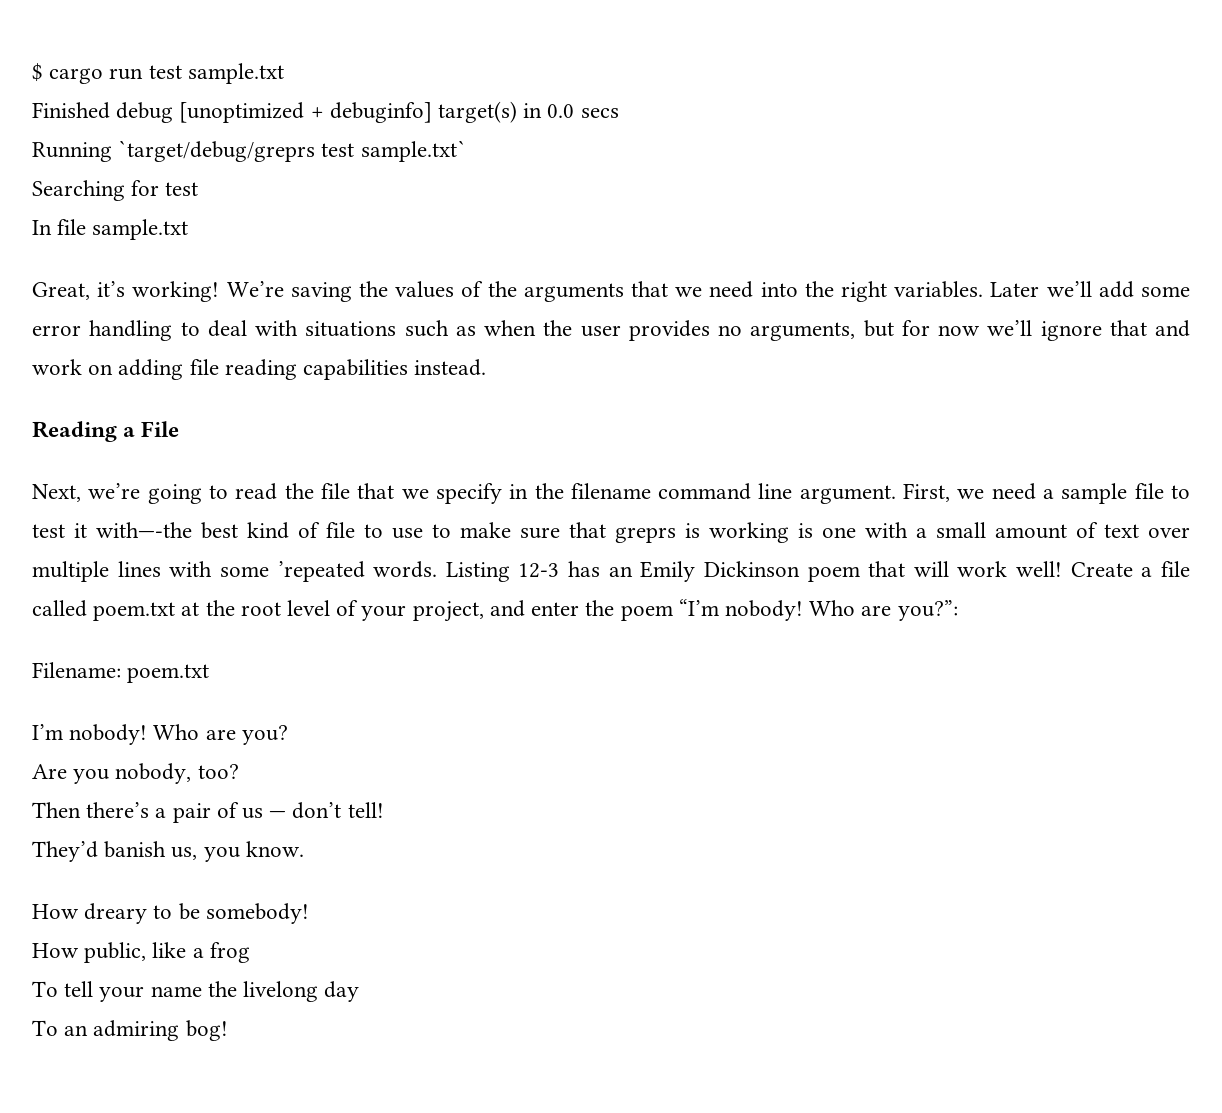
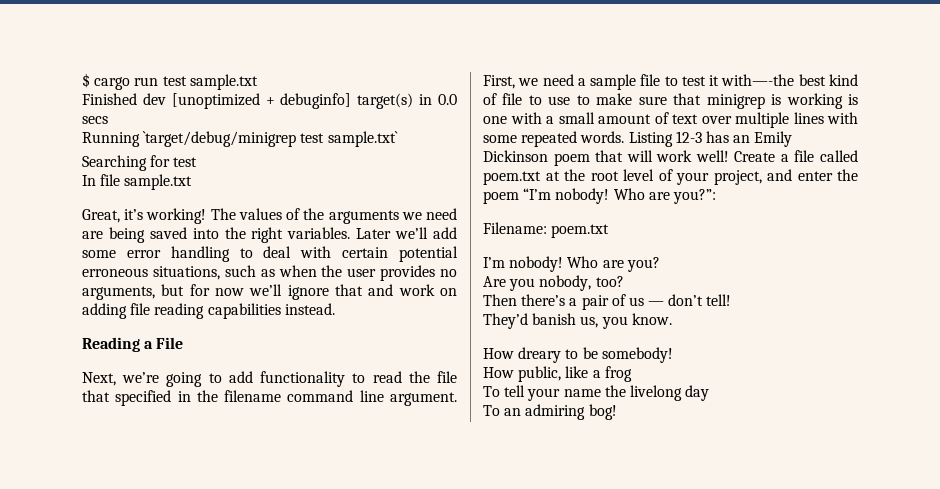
- Finished debug [unoptimized + debuginfo] target(s) in 0.0 secs
+ Finished dev [unoptimized + debuginfo] target(s) in 0.0 secs
- Running `target/debug/greprs test sample.txt`
+ Running `target/debug/minigrep test sample.txt`
- We’re saving the values of the arguments that we need into the right variables.
+ The values of the arguments we need are being saved into the right variables.
- Later we’ll add some error handling to deal with situations such as when the user provides no arguments, but for now we’ll ignore that and work on adding file reading capabilities instead.
+ Later we’ll add some error handling to deal with certain potential erroneous situations, such as when the user provides no arguments, but for now we’ll ignore that and work on adding file reading capabilities instead.
- Next, we’re going to read the file that we specify in the filename command line argument.
+ Next, we’re going to add functionality to read the file that specified in the filename command line argument.
- First, we need a sample file to test it with—-the best kind of file to use to make sure that greprs is working is one with a small amount of text over multiple lines with some ’repeated words.
+ First, we need a sample file to test it with—-the best kind of file to use to make sure that minigrep is working is one with a small amount of text over multiple lines with some repeated words.

